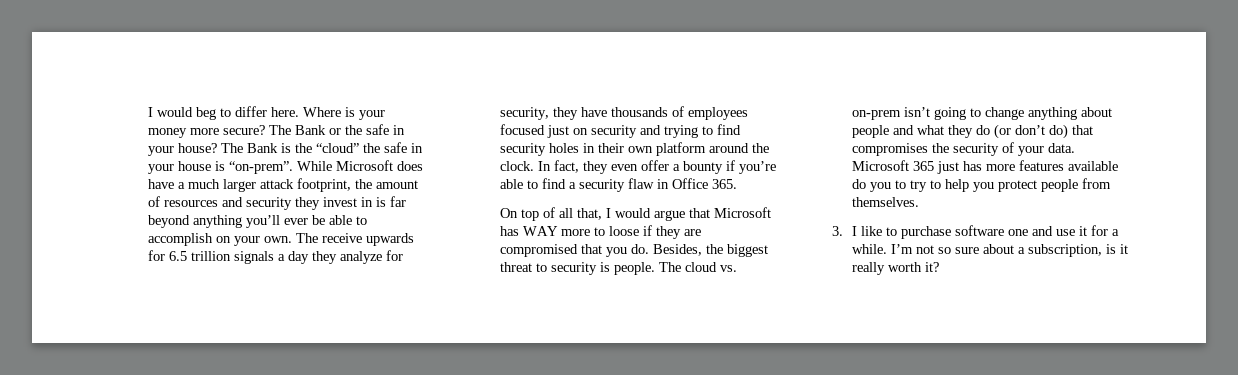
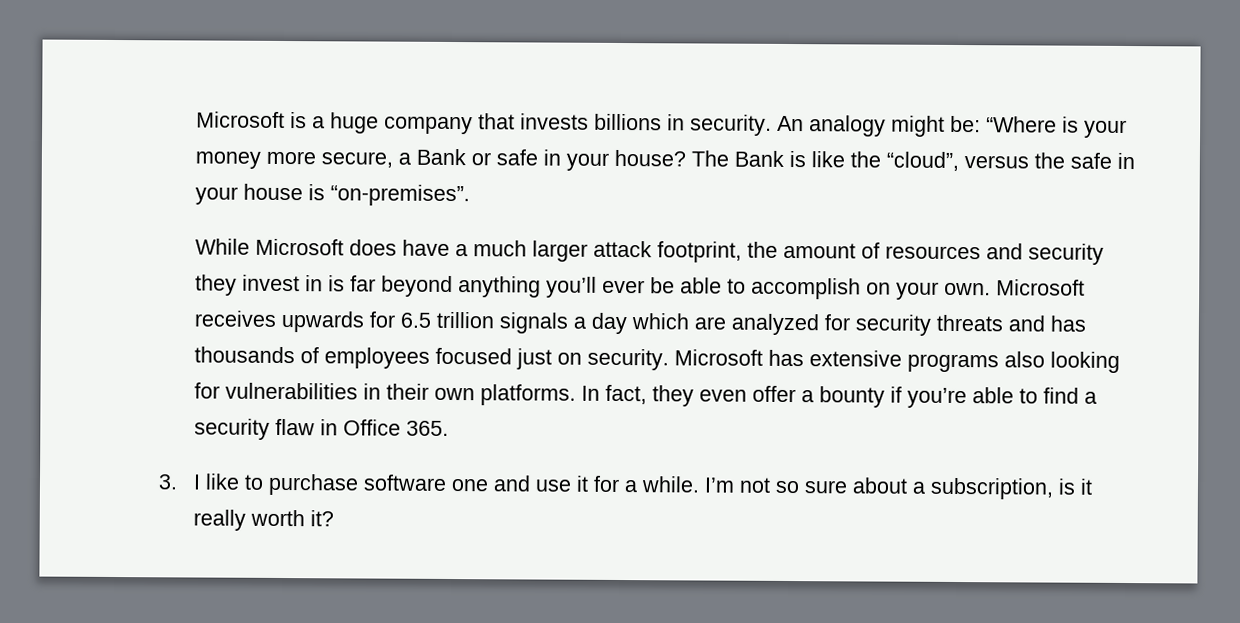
- I would beg to differ here. Where is your money more secure? The Bank or the safe in your house?
+ Microsoft is a huge company that invests billions in security. An analogy might be: “Where is your money more secure, a Bank or safe in your house?
- The Bank is the “cloud” the safe in your house is “on-prem”. While Microsoft does have a much larger attack footprint, the amount of resources and security they invest in is far beyond anything you’ll ever be able to accomplish on your own.
+ The Bank is like the “cloud”, versus the safe in your house is “on-premises”.
+ While Microsoft does have a much larger attack footprint, the amount of resources and security they invest in is far beyond anything you’ll ever be able to accomplish on your own.
- The receive upwards for 6.5 trillion signals a day they analyze for security, they have thousands of employees focused just on security and trying to find security holes in their own platform around the clock.
+ Microsoft receives upwards for 6.5 trillion signals a day which are analyzed for security threats and has thousands of employees focused just on security. Microsoft has extensive programs also looking for vulnerabilities in their own platforms.
- On top of all that, I would argue that Microsoft has WAY more to loose if they are compromised that you do. Besides, the biggest threat to security is people. The cloud vs. on-prem isn’t going to change anything about people and what they do (or don’t do) that compromises the security of your data. Microsoft 365 just has more features available do you to try to help you protect people from themselves.

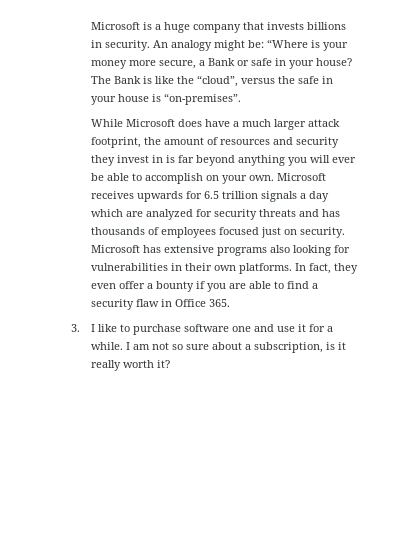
- While Microsoft does have a much larger attack footprint, the amount of resources and security they invest in is far beyond anything you’ll ever be able to accomplish on your own.
+ While Microsoft does have a much larger attack footprint, the amount of resources and security they invest in is far beyond anything you will ever be able to accomplish on your own.
- In fact, they even offer a bounty if you’re able to find a security flaw in Office 365.
+ In fact, they even offer a bounty if you are able to find a security flaw in Office 365.
- I’m not so sure about a subscription, is it really worth it?
+ I am not so sure about a subscription, is it really worth it?

